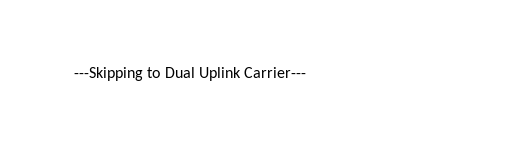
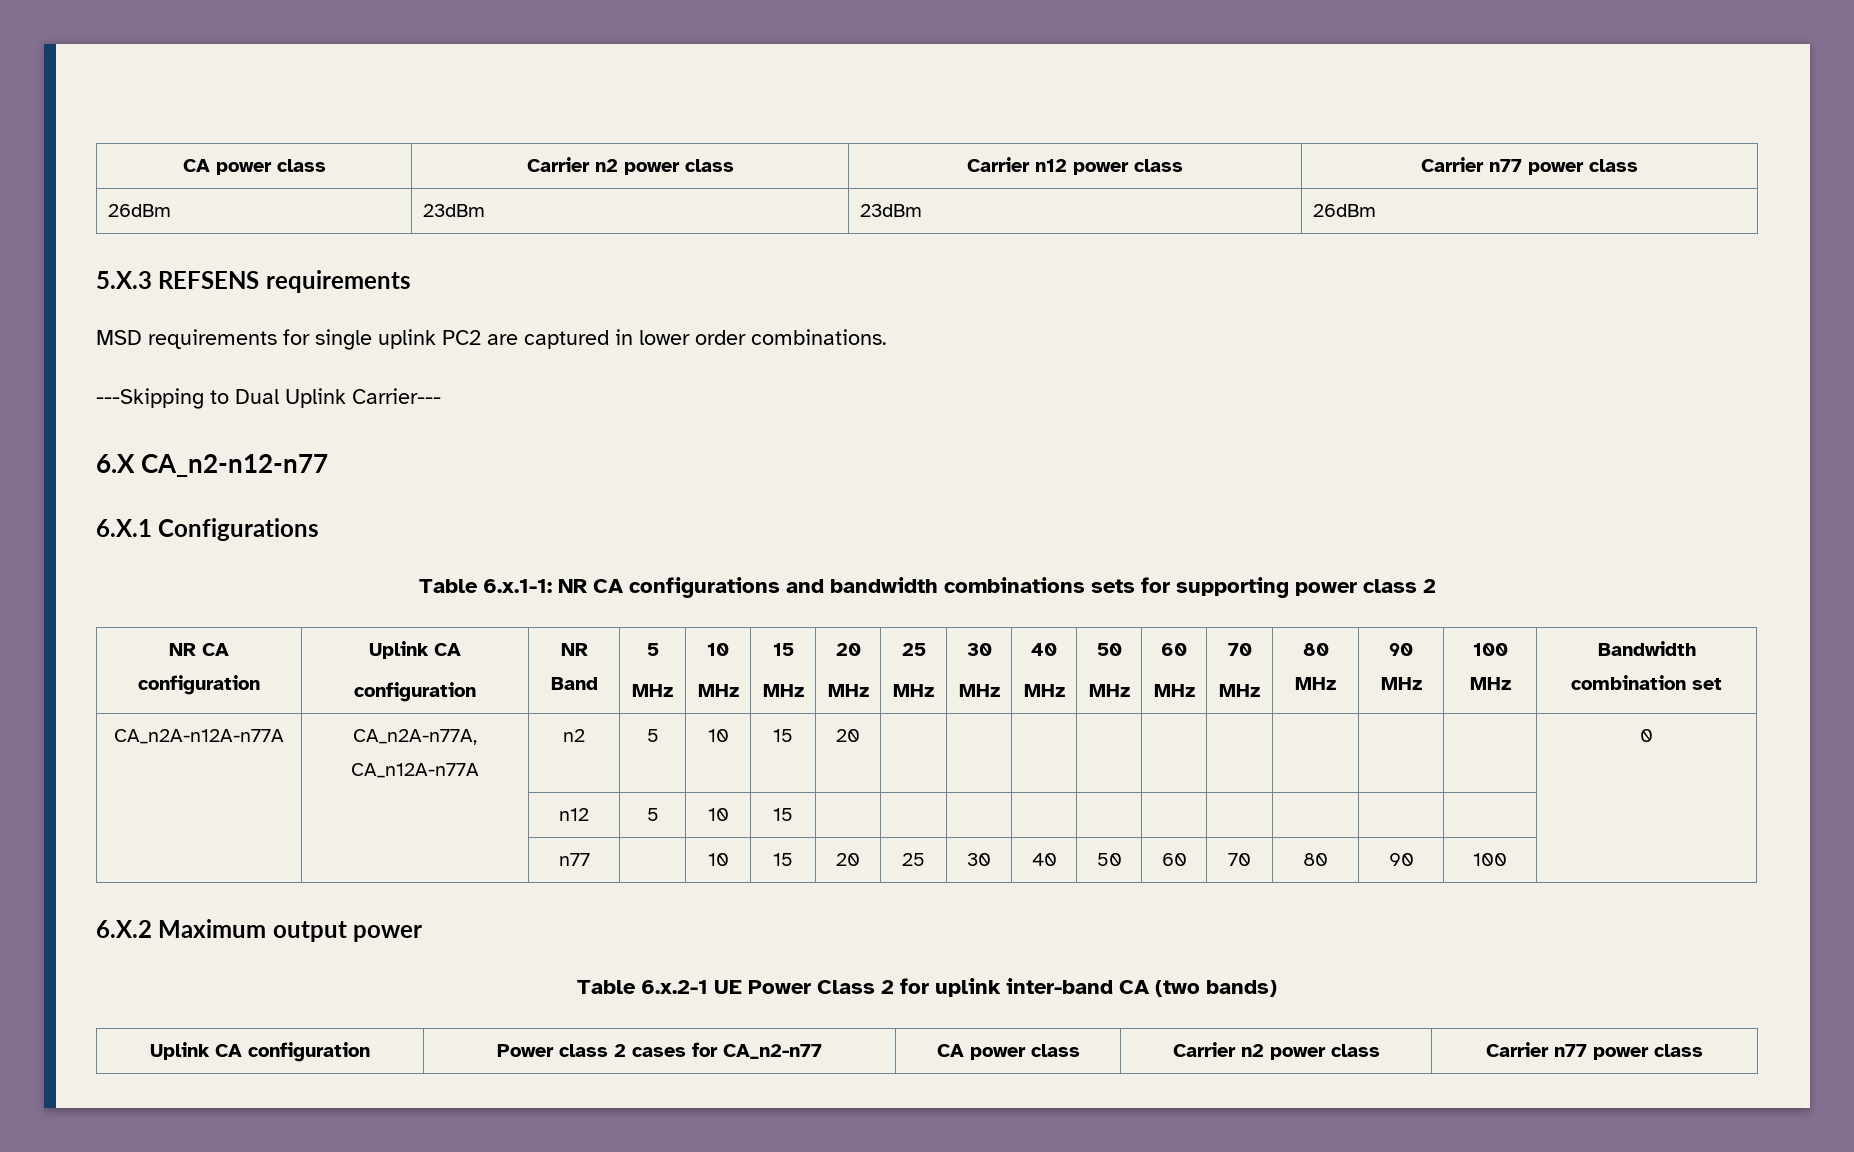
+ CA power class | Carrier n2 power class | Carrier n12 power class | Carrier n77 power class
+ 26dBm | 23dBm | 23dBm | 26dBm
+ 5.X.3 REFSENS requirements
+ MSD requirements for single uplink PC2 are captured in lower order combinations.
+ 6.X CA_n2-n12-n77
+ 6.X.1 Configurations
+ Table 6.x.1-1: NR CA configurations and bandwidth combinations sets for supporting power class 2
+ NR CA configuration | Uplink CA
+ configuration | NR Band | 5
+ MHz | 10
+ MHz | 15
+ MHz | 20
+ MHz | 25
+ MHz | 30
+ MHz | 40
+ MHz | 50
+ MHz | 60
+ MHz | 70
+ MHz | 80 MHz | 90 MHz | 100 MHz | Bandwidth combination set
+ CA_n2A-n12A-n77A | CA_n2A-n77A, CA_n12A-n77A | n2 | 5 | 10 | 15 | 20 | | | | | | | | | | 0
+ | | n12 | 5 | 10 | 15 | | | | | | | | | | |
+ | | n77 | | 10 | 15 | 20 | 25 | 30 | 40 | 50 | 60 | 70 | 80 | 90 | 100 |
+ 6.X.2 Maximum output power
+ Table 6.x.2-1 UE Power Class 2 for uplink inter-band CA (two bands)
+ Uplink CA configuration | Power class 2 cases for CA_n2-n77 | CA power class | Carrier n2 power class | Carrier n77 power class

